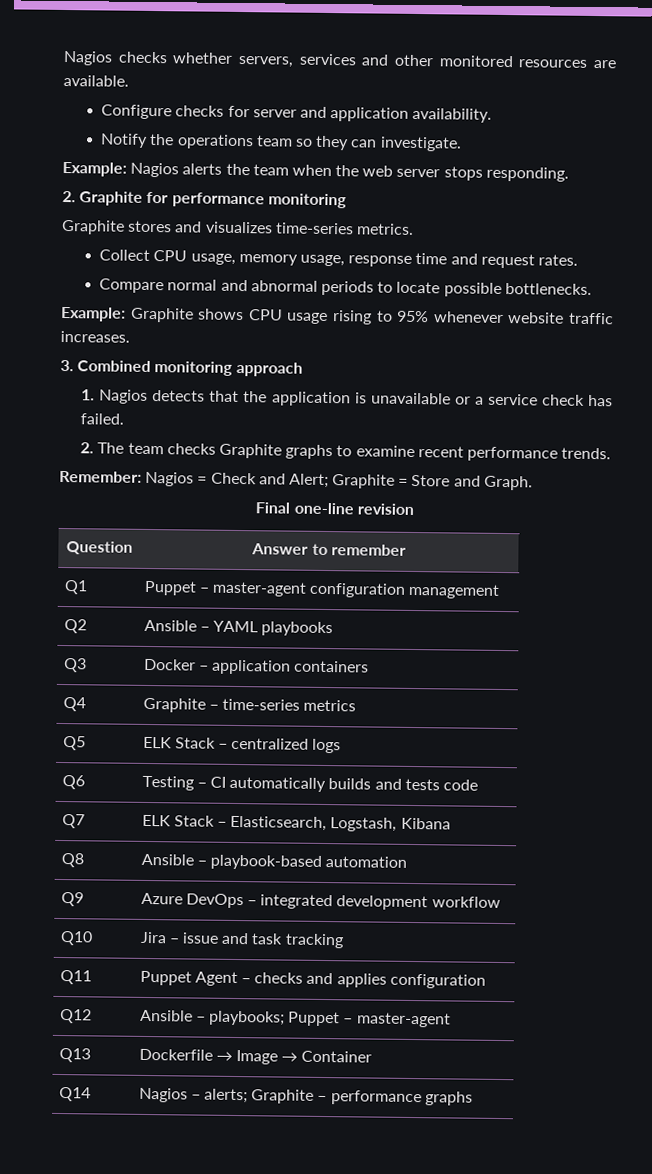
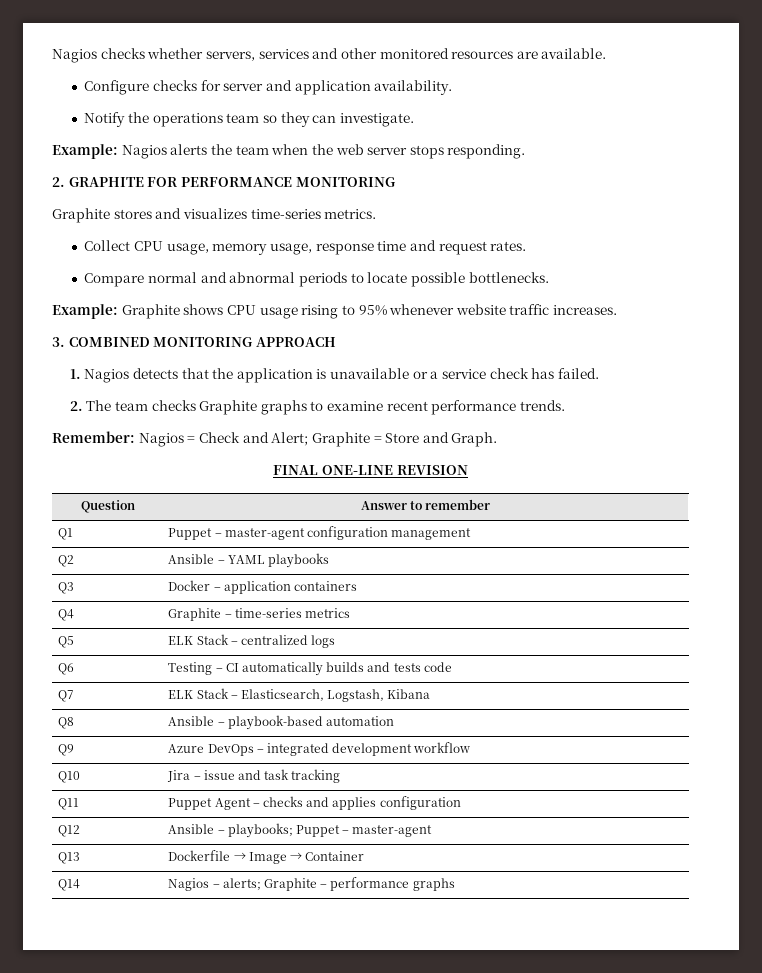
- 2. Graphite for performance monitoring
+ 2. GRAPHITE FOR PERFORMANCE MONITORING
- 3. Combined monitoring approach
+ 3. COMBINED MONITORING APPROACH
- Final one-line revision
+ FINAL ONE-LINE REVISION

